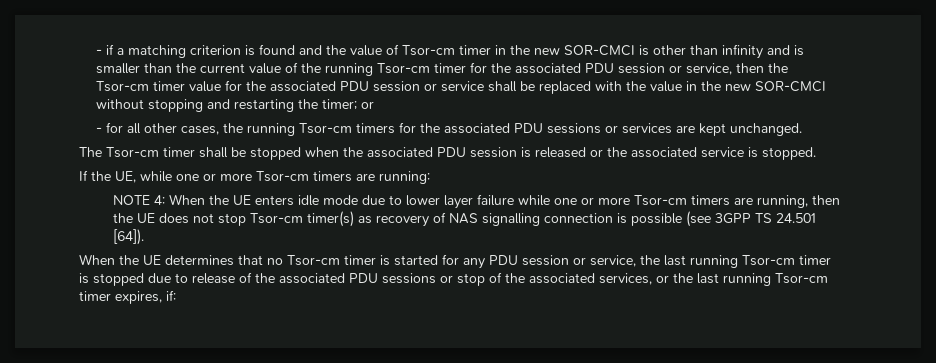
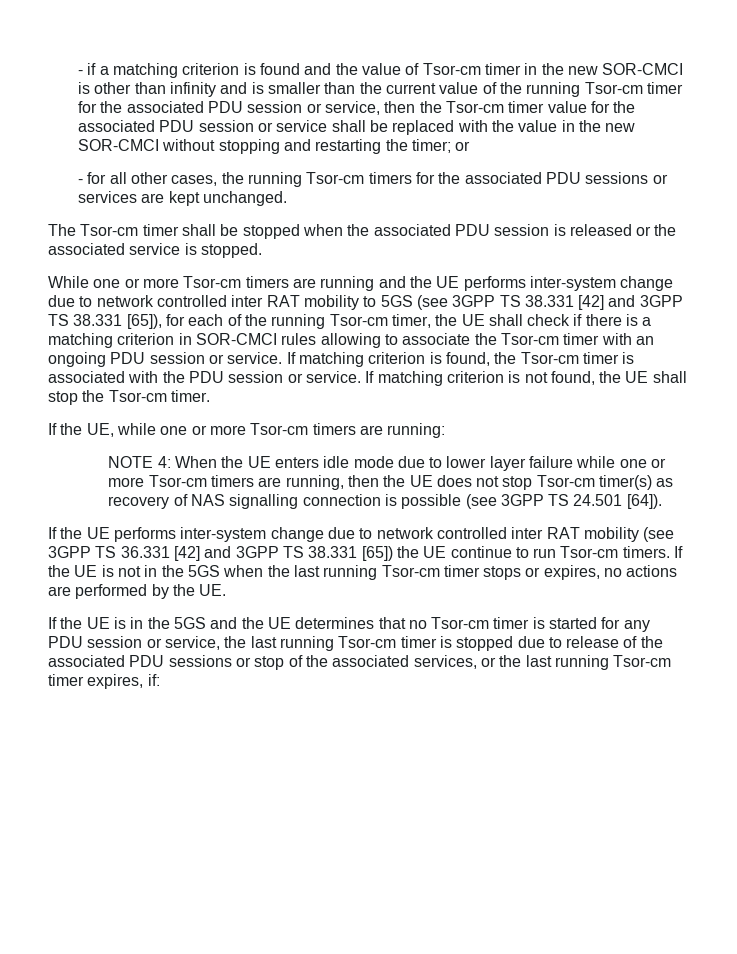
+ While one or more Tsor-cm timers are running and the UE performs inter-system change due to network controlled inter RAT mobility to 5GS (see 3GPP TS 38.331 [42] and 3GPP TS 38.331 [65]), for each of the running Tsor-cm timer, the UE shall check if there is a matching criterion in SOR-CMCI rules allowing to associate the Tsor-cm timer with an ongoing PDU session or service. If matching criterion is found, the Tsor-cm timer is associated with the PDU session or service. If matching criterion is not found, the UE shall stop the Tsor-cm timer.
- When the UE determines that no Tsor-cm timer is started for any PDU session or service, the last running Tsor-cm timer is stopped due to release of the associated PDU sessions or stop of the associated services, or the last running Tsor-cm timer expires, if:
+ If the UE performs inter-system change due to network controlled inter RAT mobility (see 3GPP TS 36.331 [42] and 3GPP TS 38.331 [65]) the UE continue to run Tsor-cm timers. If the UE is not in the 5GS when the last running Tsor-cm timer stops or expires, no actions are performed by the UE.
+ If the UE is in the 5GS and the UE determines that no Tsor-cm timer is started for any PDU session or service, the last running Tsor-cm timer is stopped due to release of the associated PDU sessions or stop of the associated services, or the last running Tsor-cm timer expires, if:

